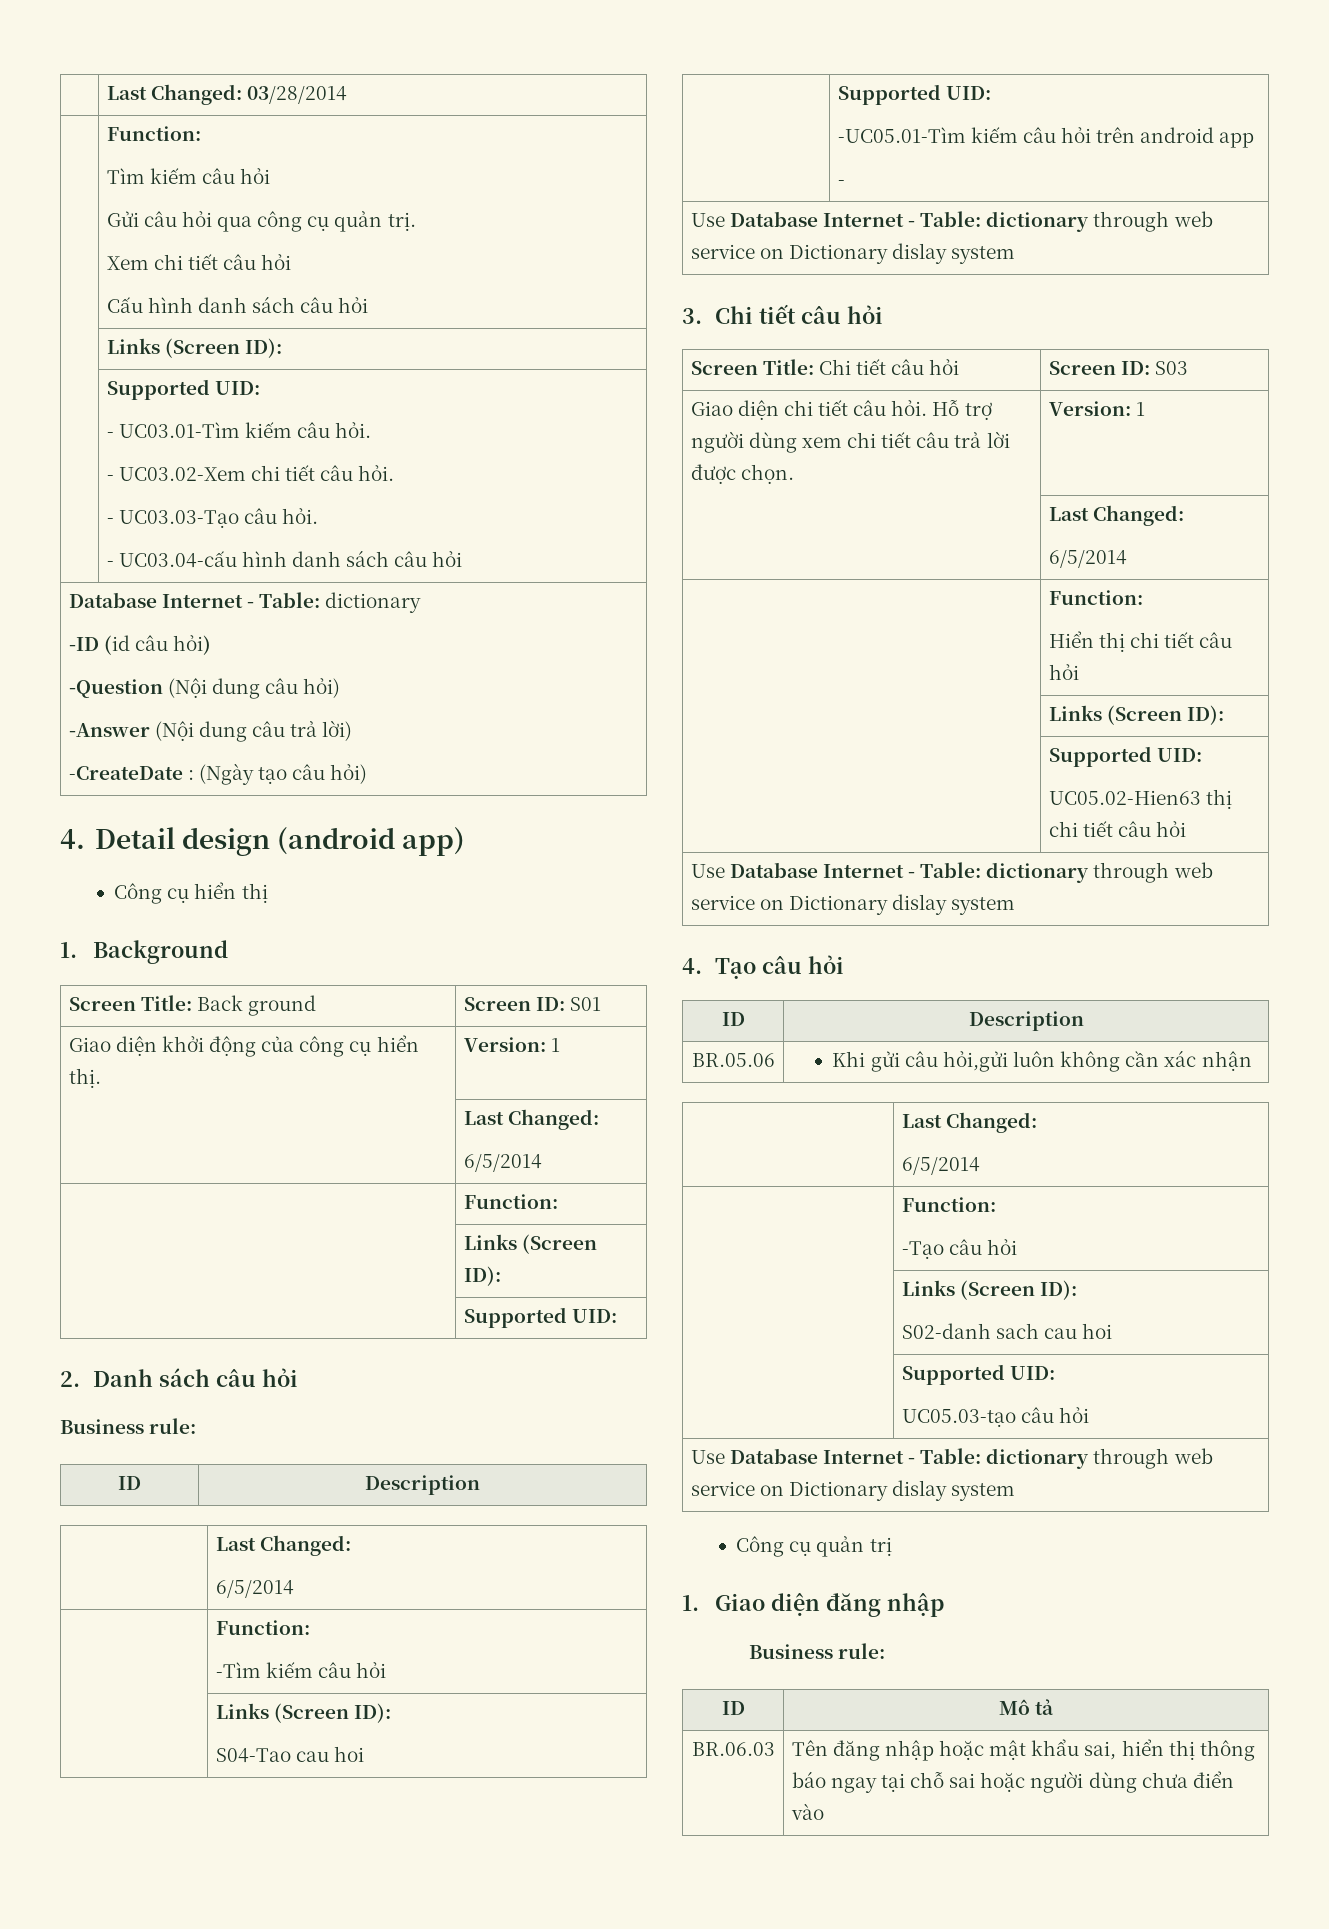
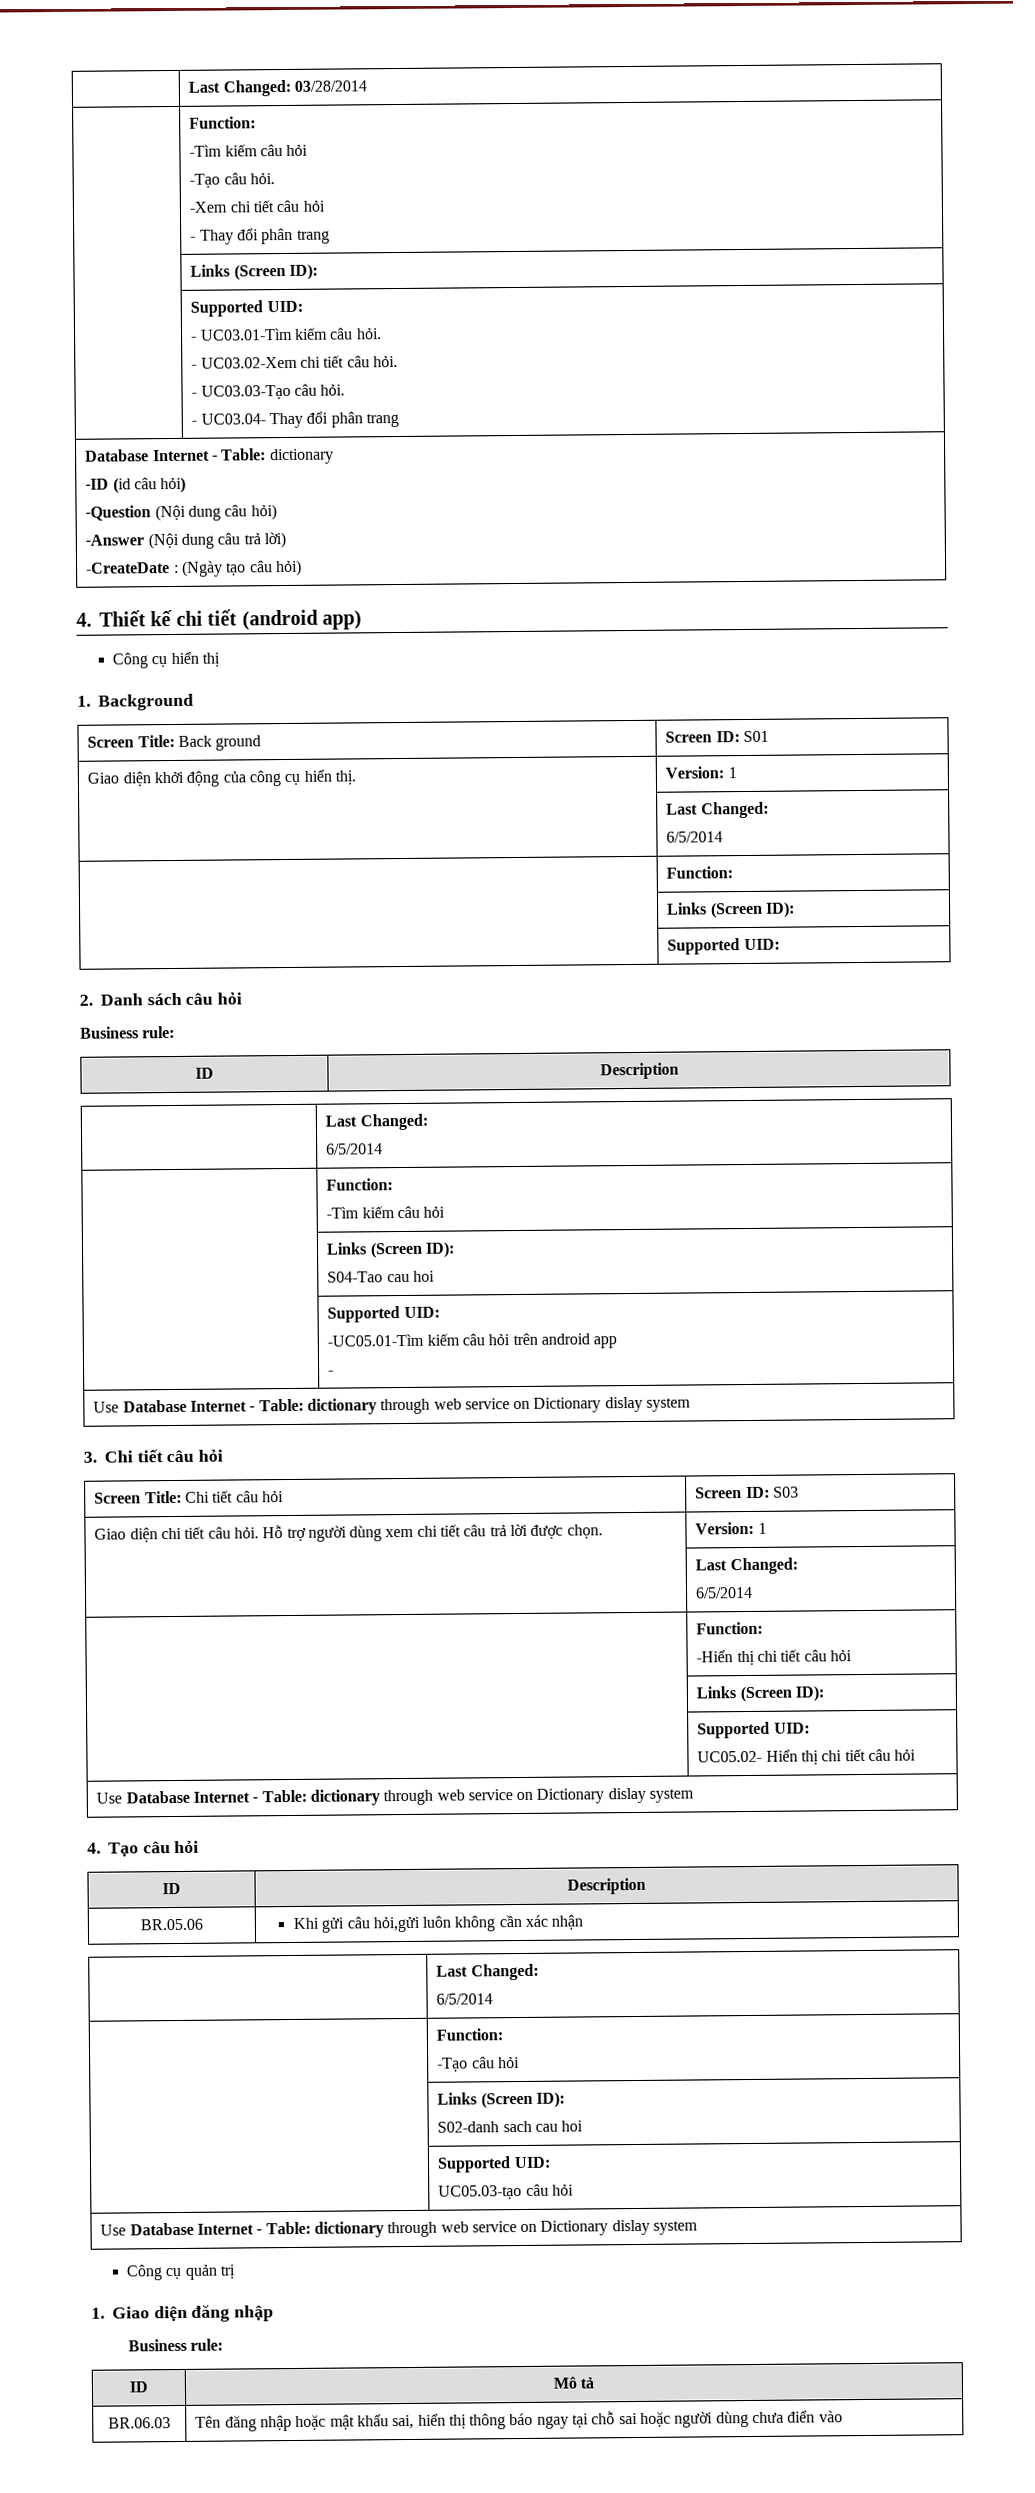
  | Last Changed: 03/28/2014
  | Function:
- Tìm kiếm câu hỏi
- Gửi câu hỏi qua công cụ quản trị.
- Xem chi tiết câu hỏi
- Cấu hình danh sách câu hỏi
+ -Tìm kiếm câu hỏi
+ -Tạo câu hỏi.
+ -Xem chi tiết câu hỏi
+ - Thay đổi phân trang
  | Links (Screen ID):
  | Supported UID:
  - UC03.01-Tìm kiếm câu hỏi.
  - UC03.02-Xem chi tiết câu hỏi.
  - UC03.03-Tạo câu hỏi.
- - UC03.04-cấu hình danh sách câu hỏi
+ - UC03.04- Thay đổi phân trang
- 4. Detail design (android app)
+ 4. Thiết kế chi tiết (android app)
  Giao diện chi tiết câu hỏi. Hỗ trợ người dùng xem chi tiết câu trả lời được chọn. | Version: 1
  | Last Changed:
  6/5/2014
  | Function:
- Hiển thị chi tiết câu hỏi
+ -Hiển thị chi tiết câu hỏi
  | Links (Screen ID):
  | Supported UID:
- UC05.02-Hien63 thị chi tiết câu hỏi
+ UC05.02- Hiển thị chi tiết câu hỏi

